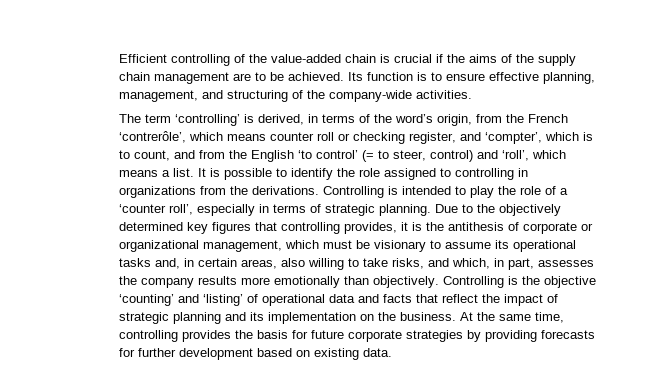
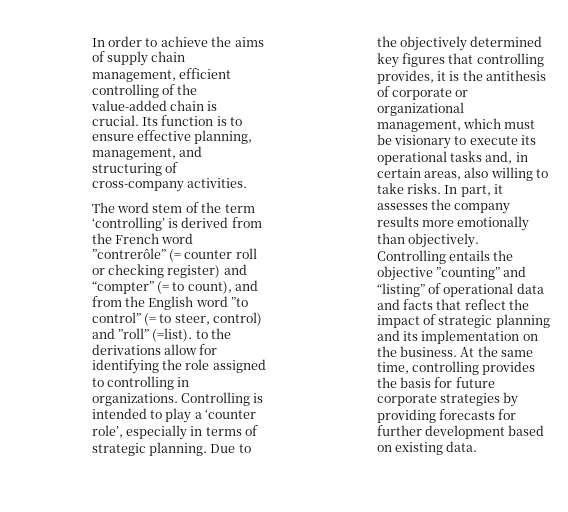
- Efficient controlling of the value-added chain is crucial if the aims of the supply chain management are to be achieved.
+ In order to achieve the aims of supply chain management, efficient controlling of the value-added chain is crucial.
- Its function is to ensure effective planning, management, and structuring of the company-wide activities.
+ Its function is to ensure effective planning, management, and structuring of cross-company activities.
- The term ‘controlling’ is derived, in terms of the word’s origin, from the French ‘contrerôle’, which means counter roll or checking register, and ‘compter’, which is to count, and from the English ‘to control’ (= to steer, control) and ‘roll’, which means a list. It is possible to identify the role assigned to controlling in organizations from the derivations.
+ The word stem of the term ‘controlling’ is derived from the French word ”contrerôle” (= counter roll or checking register) and “compter” (= to count), and from the English word ”to control” (= to steer, control) and ”roll” (=list). to the derivations allow for identifying the role assigned to controlling in organizations.
- Controlling is intended to play the role of a ‘counter roll’, especially in terms of strategic planning.
+ Controlling is intended to play a ‘counter role’, especially in terms of strategic planning.
- Due to the objectively determined key figures that controlling provides, it is the antithesis of corporate or organizational management, which must be visionary to assume its operational tasks and, in certain areas, also willing to take risks, and which, in part, assesses the company results more emotionally than objectively.
+ Due to the objectively determined key figures that controlling provides, it is the antithesis of corporate or organizational management, which must be visionary to execute its operational tasks and, in certain areas, also willing to take risks. In part, it assesses the company results more emotionally than objectively.
- Controlling is the objective ‘counting’ and ‘listing’ of operational data and facts that reflect the impact of strategic planning and its implementation on the business.
+ Controlling entails the objective ”counting” and “listing” of operational data and facts that reflect the impact of strategic planning and its implementation on the business.

